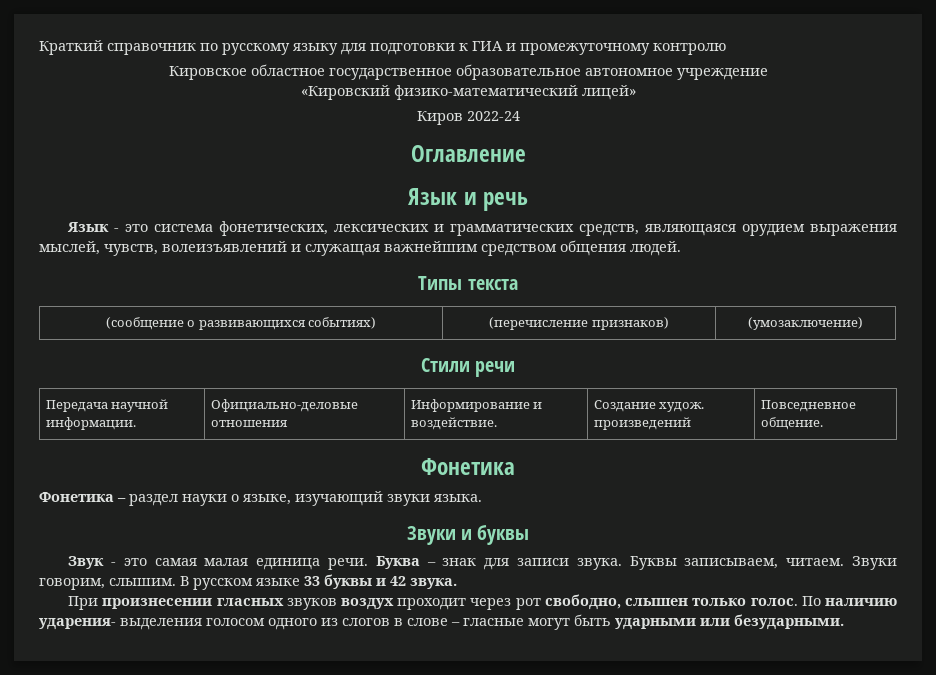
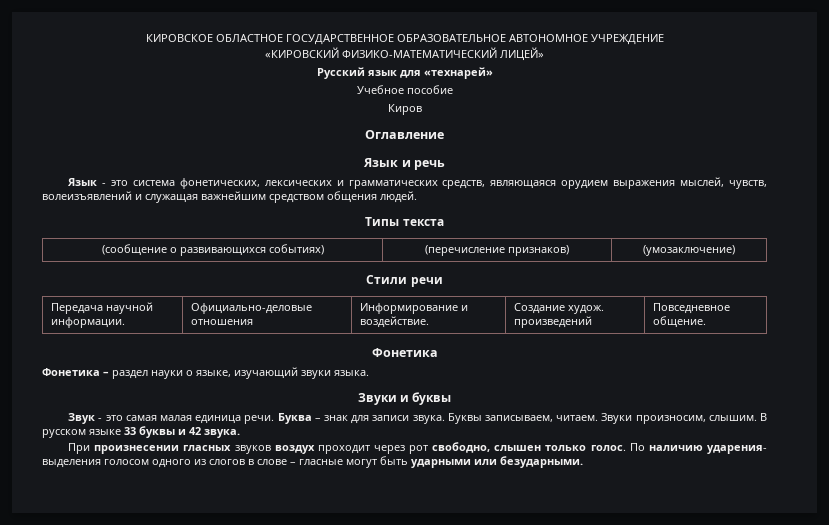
- Краткий справочник по русскому языку для подготовки к ГИА и промежуточному контролю
- Кировское областное государственное образовательное автономное учреждение
- «Кировский физико-математический лицей»
+ КИРОВСКОЕ ОБЛАСТНОЕ ГОСУДАРСТВЕННОЕ ОБРАЗОВАТЕЛЬНОЕ АВТОНОМНОЕ УЧРЕЖДЕНИЕ
+ «КИРОВСКИЙ ФИЗИКО-МАТЕМАТИЧЕСКИЙ ЛИЦЕЙ»
+ Русский язык для «технарей»
+ Учебное пособие
- Киров 2022-24
+ Киров
- Звуки говорим, слышим.
+ Звуки произносим, слышим.

